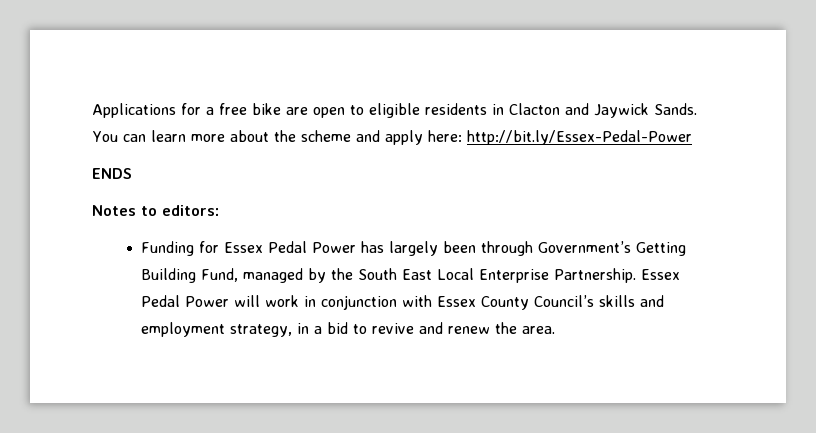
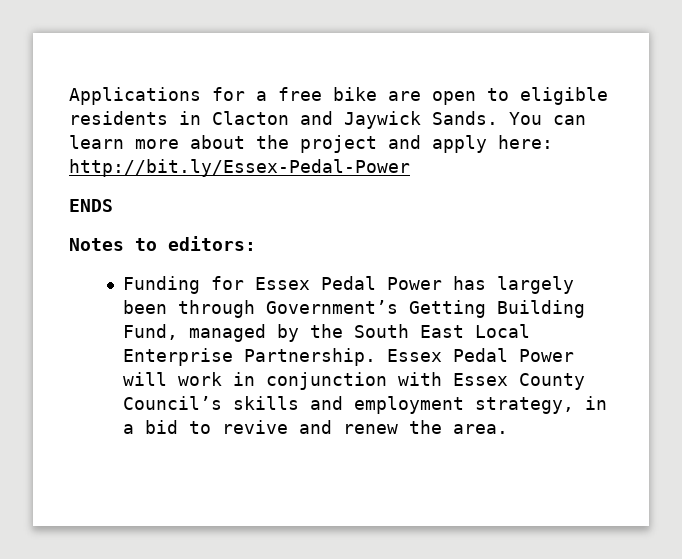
- You can learn more about the scheme and apply here: http://bit.ly/Essex-Pedal-Power
+ You can learn more about the project and apply here: http://bit.ly/Essex-Pedal-Power

